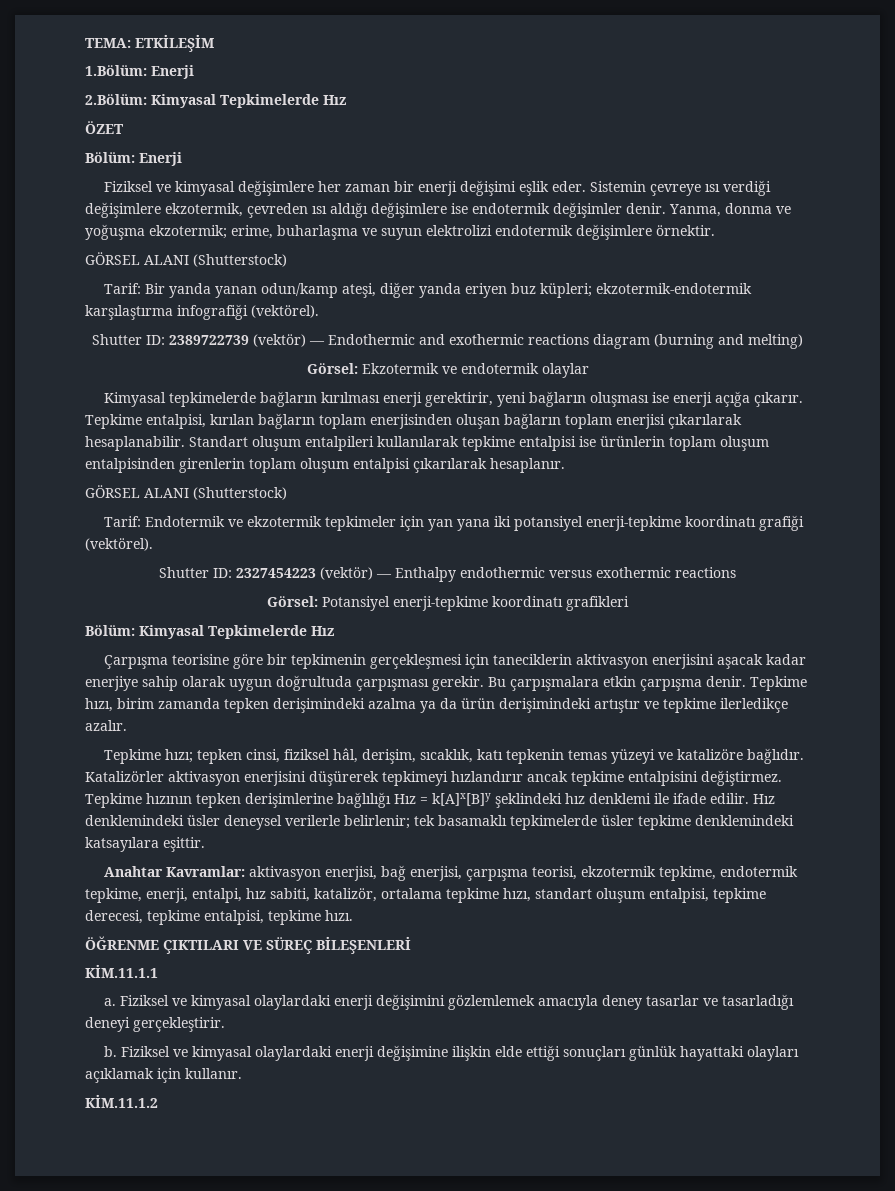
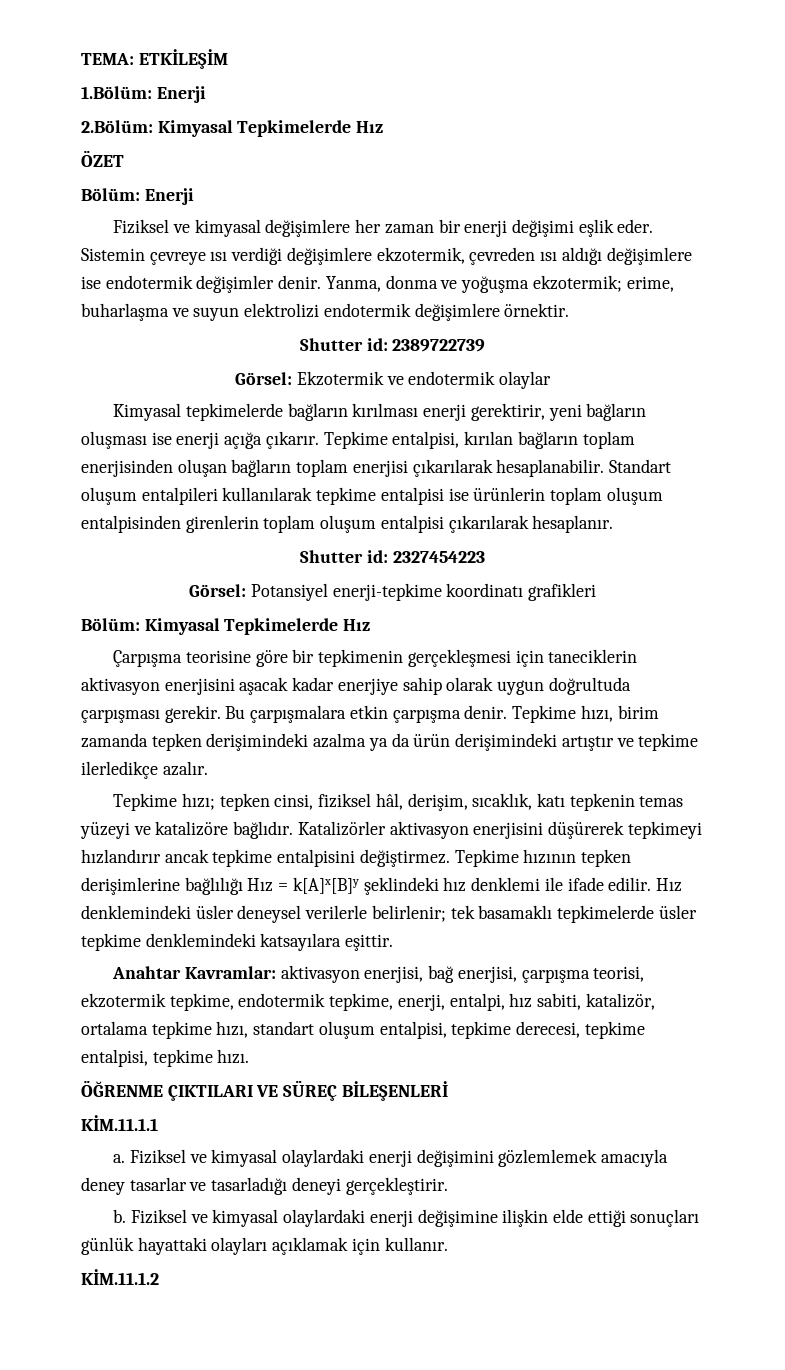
  Yanma, donma ve yoğuşma ekzotermik; erime, buharlaşma ve suyun elektrolizi endotermik değişimlere örnektir.
- GÖRSEL ALANI (Shutterstock)
- Tarif: Bir yanda yanan odun/kamp ateşi, diğer yanda eriyen buz küpleri; ekzotermik-endotermik karşılaştırma infografiği (vektörel).
- Shutter ID: 2389722739 (vektör) — Endothermic and exothermic reactions diagram (burning and melting)
+ Shutter id: 2389722739
  Standart oluşum entalpileri kullanılarak tepkime entalpisi ise ürünlerin toplam oluşum entalpisinden girenlerin toplam oluşum entalpisi çıkarılarak hesaplanır.
- GÖRSEL ALANI (Shutterstock)
- Tarif: Endotermik ve ekzotermik tepkimeler için yan yana iki potansiyel enerji-tepkime koordinatı grafiği (vektörel).
- Shutter ID: 2327454223 (vektör) — Enthalpy endothermic versus exothermic reactions
+ Shutter id: 2327454223

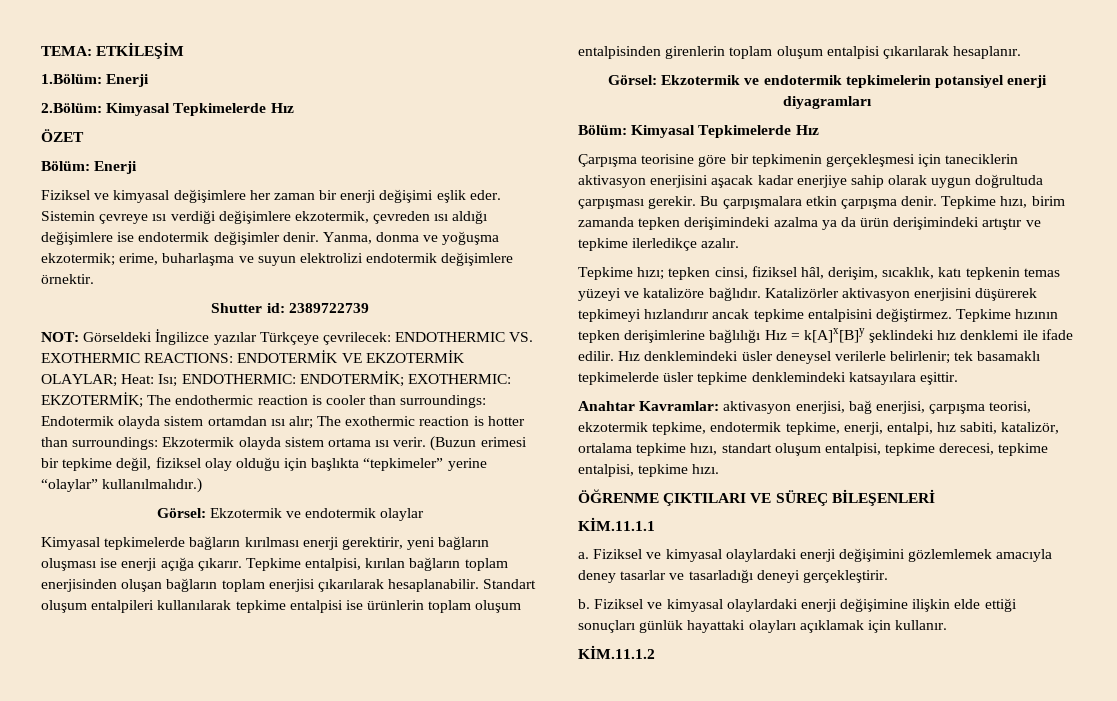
+ NOT: Görseldeki İngilizce yazılar Türkçeye çevrilecek: ENDOTHERMIC VS. EXOTHERMIC REACTIONS: ENDOTERMİK VE EKZOTERMİK OLAYLAR; Heat: Isı; ENDOTHERMIC: ENDOTERMİK; EXOTHERMIC: EKZOTERMİK; The endothermic reaction is cooler than surroundings: Endotermik olayda sistem ortamdan ısı alır; The exothermic reaction is hotter than surroundings: Ekzotermik olayda sistem ortama ısı verir. (Buzun erimesi bir tepkime değil, fiziksel olay olduğu için başlıkta “tepkimeler” yerine “olaylar” kullanılmalıdır.)
- Shutter id: 2327454223
- Görsel: Potansiyel enerji-tepkime koordinatı grafikleri
+ Görsel: Ekzotermik ve endotermik tepkimelerin potansiyel enerji diyagramları

